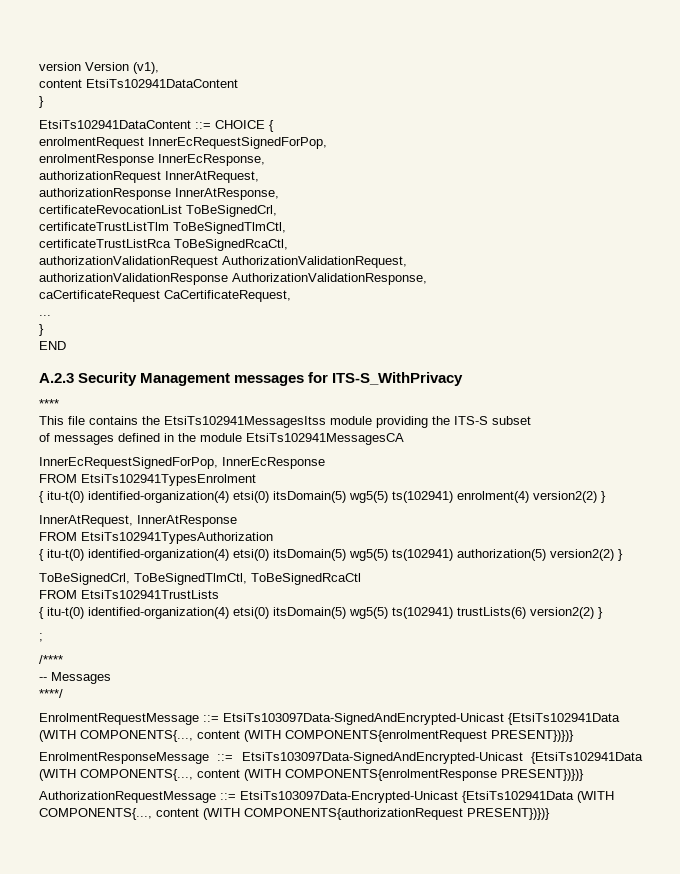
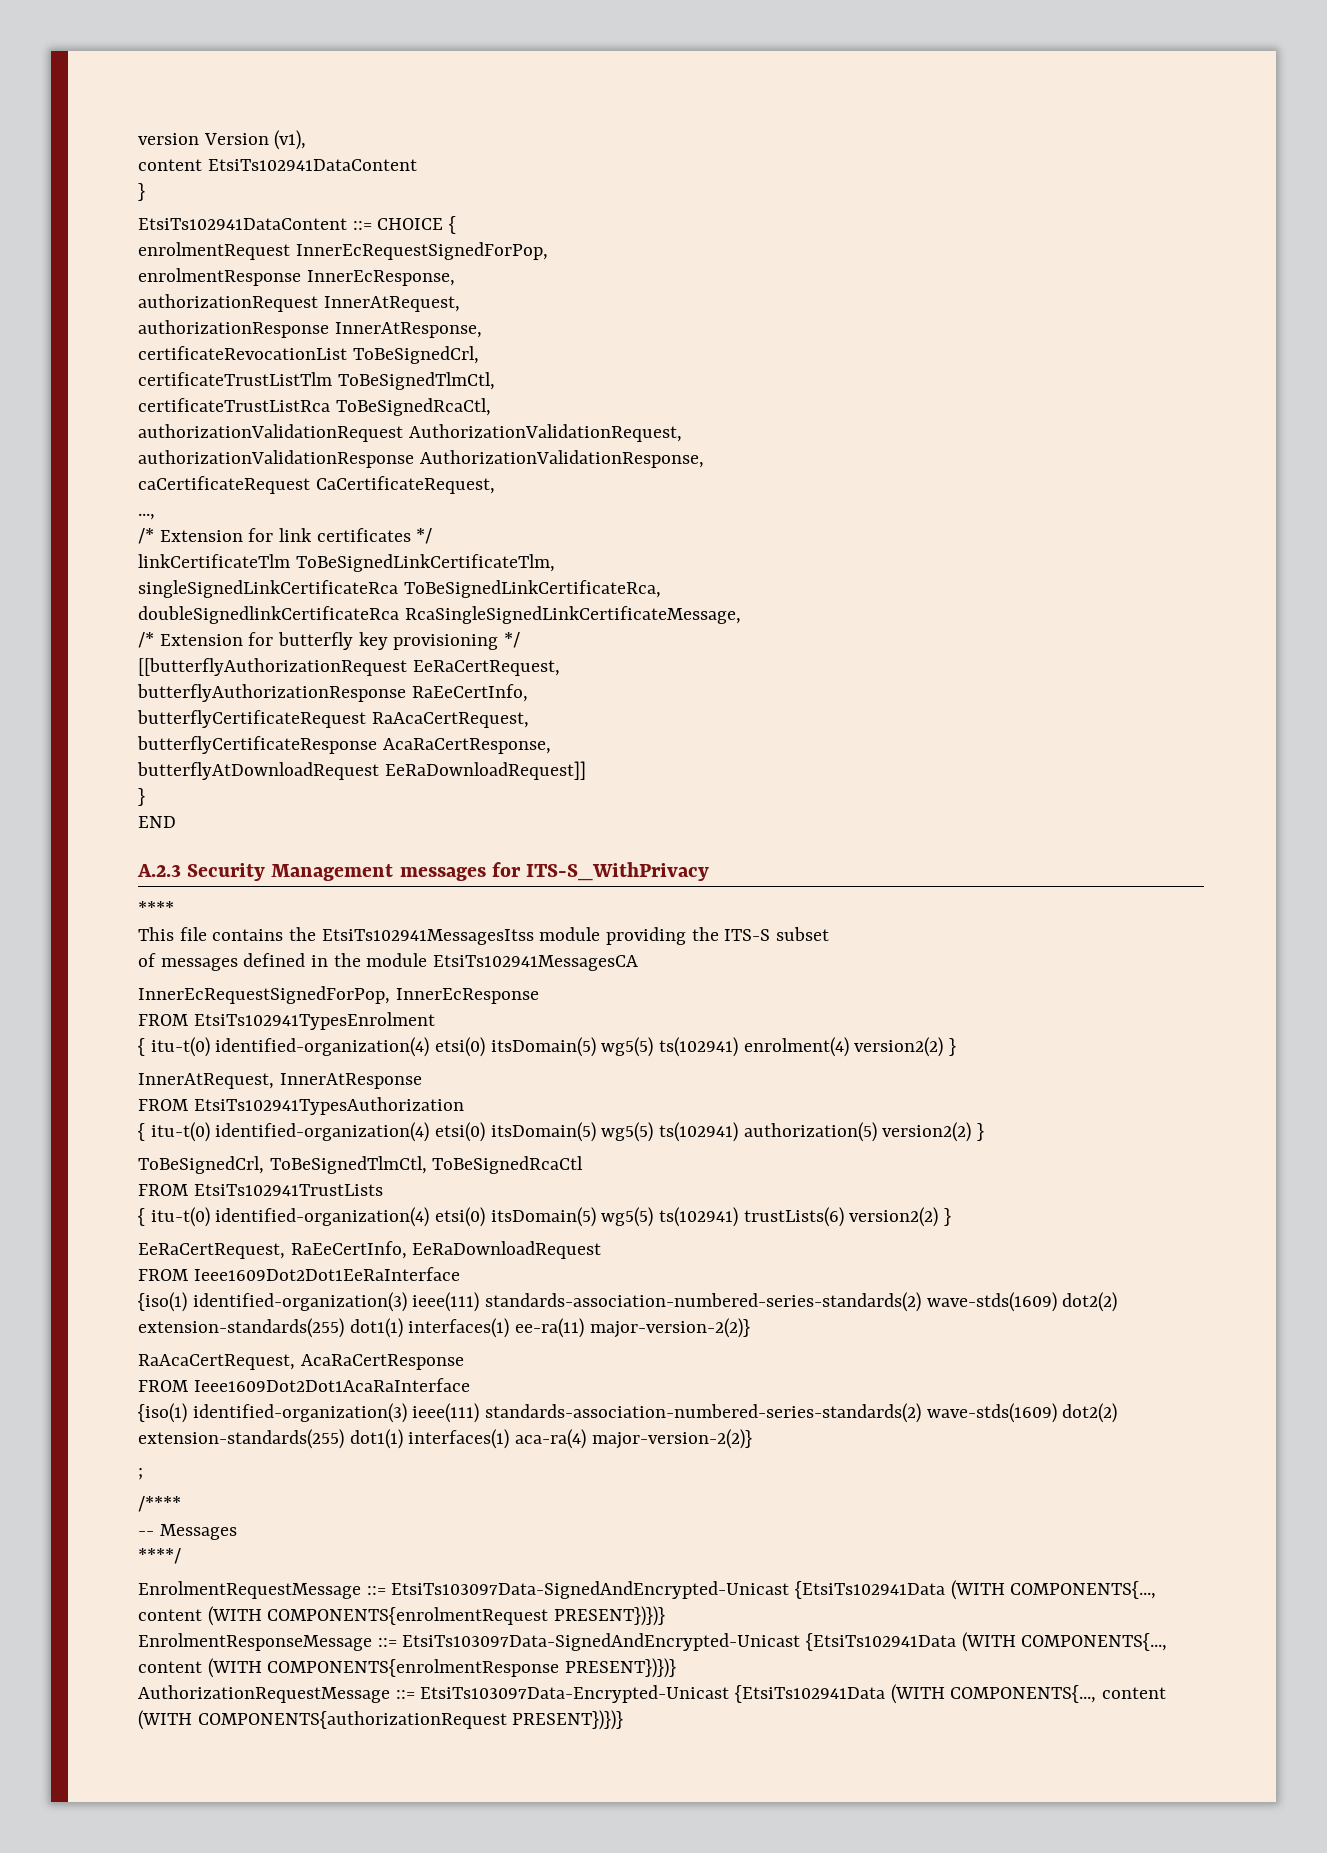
- ...
+ ...,
+ /* Extension for link certificates */
+ linkCertificateTlm ToBeSignedLinkCertificateTlm,
+ singleSignedLinkCertificateRca ToBeSignedLinkCertificateRca,
+ doubleSignedlinkCertificateRca RcaSingleSignedLinkCertificateMessage,
+ /* Extension for butterfly key provisioning */
+ [[butterflyAuthorizationRequest EeRaCertRequest,
+ butterflyAuthorizationResponse RaEeCertInfo,
+ butterflyCertificateRequest RaAcaCertRequest,
+ butterflyCertificateResponse AcaRaCertResponse,
+ butterflyAtDownloadRequest EeRaDownloadRequest]]
+ EeRaCertRequest, RaEeCertInfo, EeRaDownloadRequest
+ FROM Ieee1609Dot2Dot1EeRaInterface
+ {iso(1) identified-organization(3) ieee(111) standards-association-numbered-series-standards(2) wave-stds(1609) dot2(2) extension-standards(255) dot1(1) interfaces(1) ee-ra(11) major-version-2(2)}
+ RaAcaCertRequest, AcaRaCertResponse
+ FROM Ieee1609Dot2Dot1AcaRaInterface
+ {iso(1) identified-organization(3) ieee(111) standards-association-numbered-series-standards(2) wave-stds(1609) dot2(2) extension-standards(255) dot1(1) interfaces(1) aca-ra(4) major-version-2(2)}

